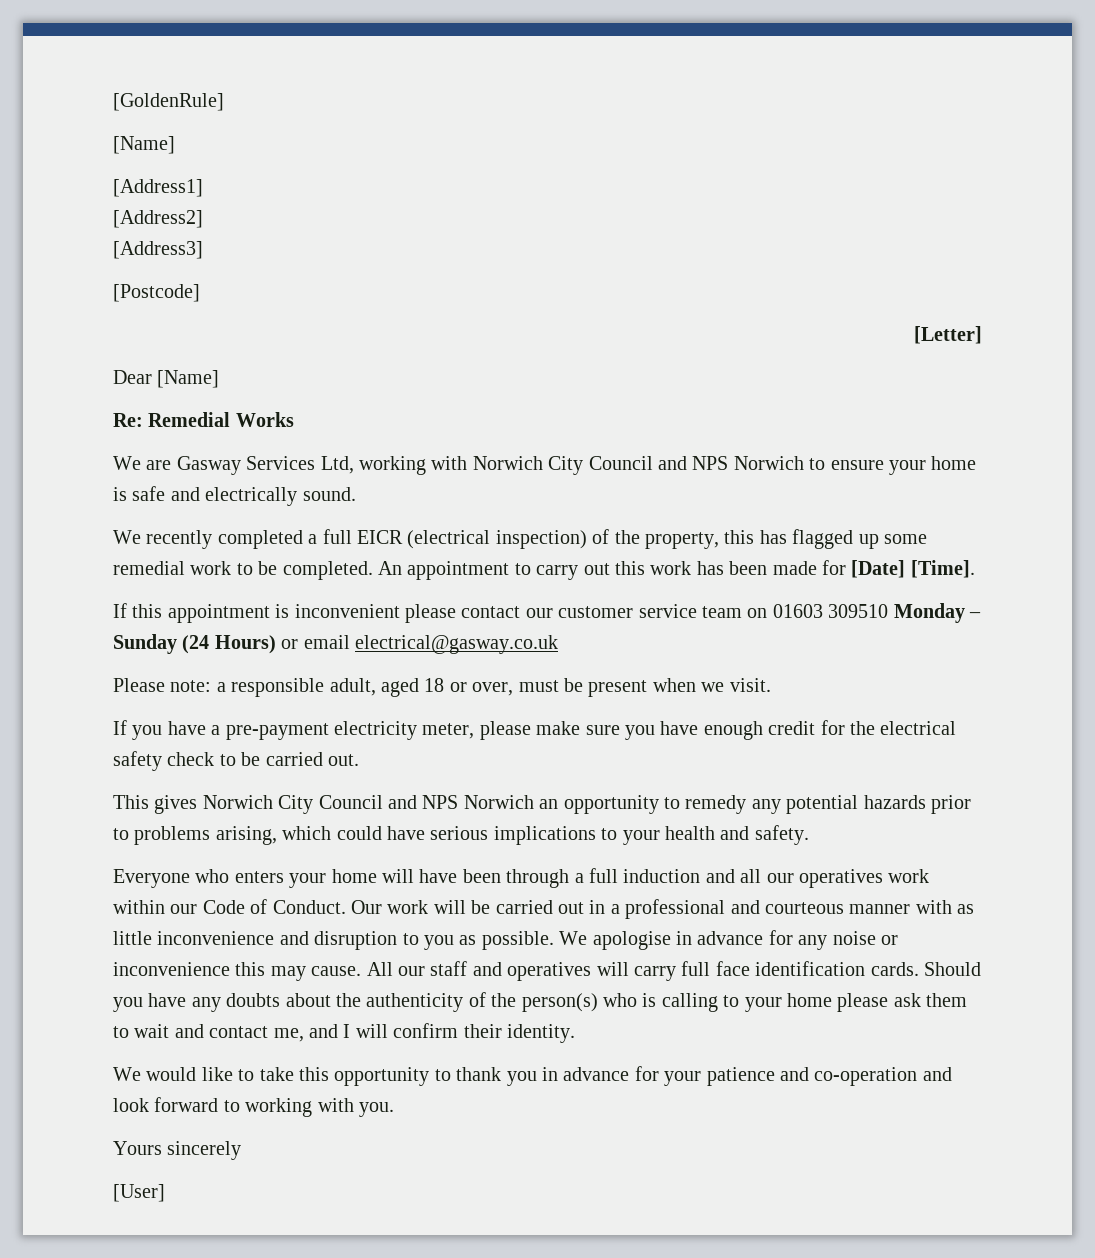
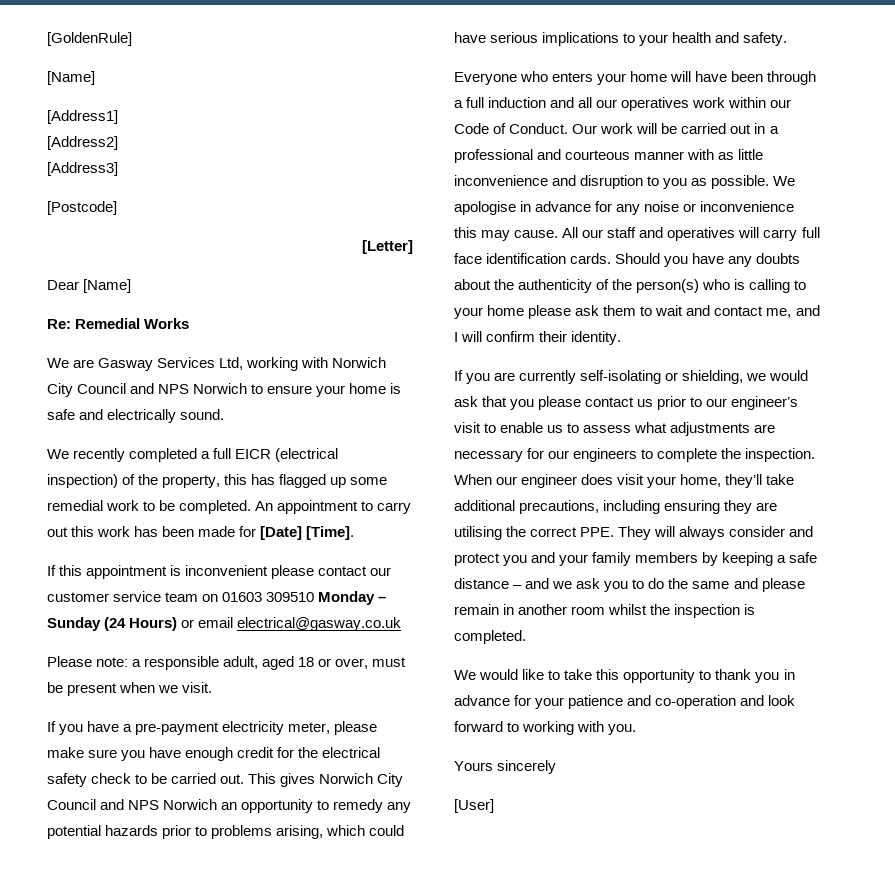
- If you have a pre-payment electricity meter, please make sure you have enough credit for the electrical safety check to be carried out.
- This gives Norwich City Council and NPS Norwich an opportunity to remedy any potential hazards prior to problems arising, which could have serious implications to your health and safety.
+ If you have a pre-payment electricity meter, please make sure you have enough credit for the electrical safety check to be carried out. This gives Norwich City Council and NPS Norwich an opportunity to remedy any potential hazards prior to problems arising, which could have serious implications to your health and safety.
+ If you are currently self-isolating or shielding, we would ask that you please contact us prior to our engineer’s visit to enable us to assess what adjustments are necessary for our engineers to complete the inspection. When our engineer does visit your home, they’ll take additional precautions, including ensuring they are utilising the correct PPE. They will always consider and protect you and your family members by keeping a safe distance – and we ask you to do the same and please remain in another room whilst the inspection is completed.

